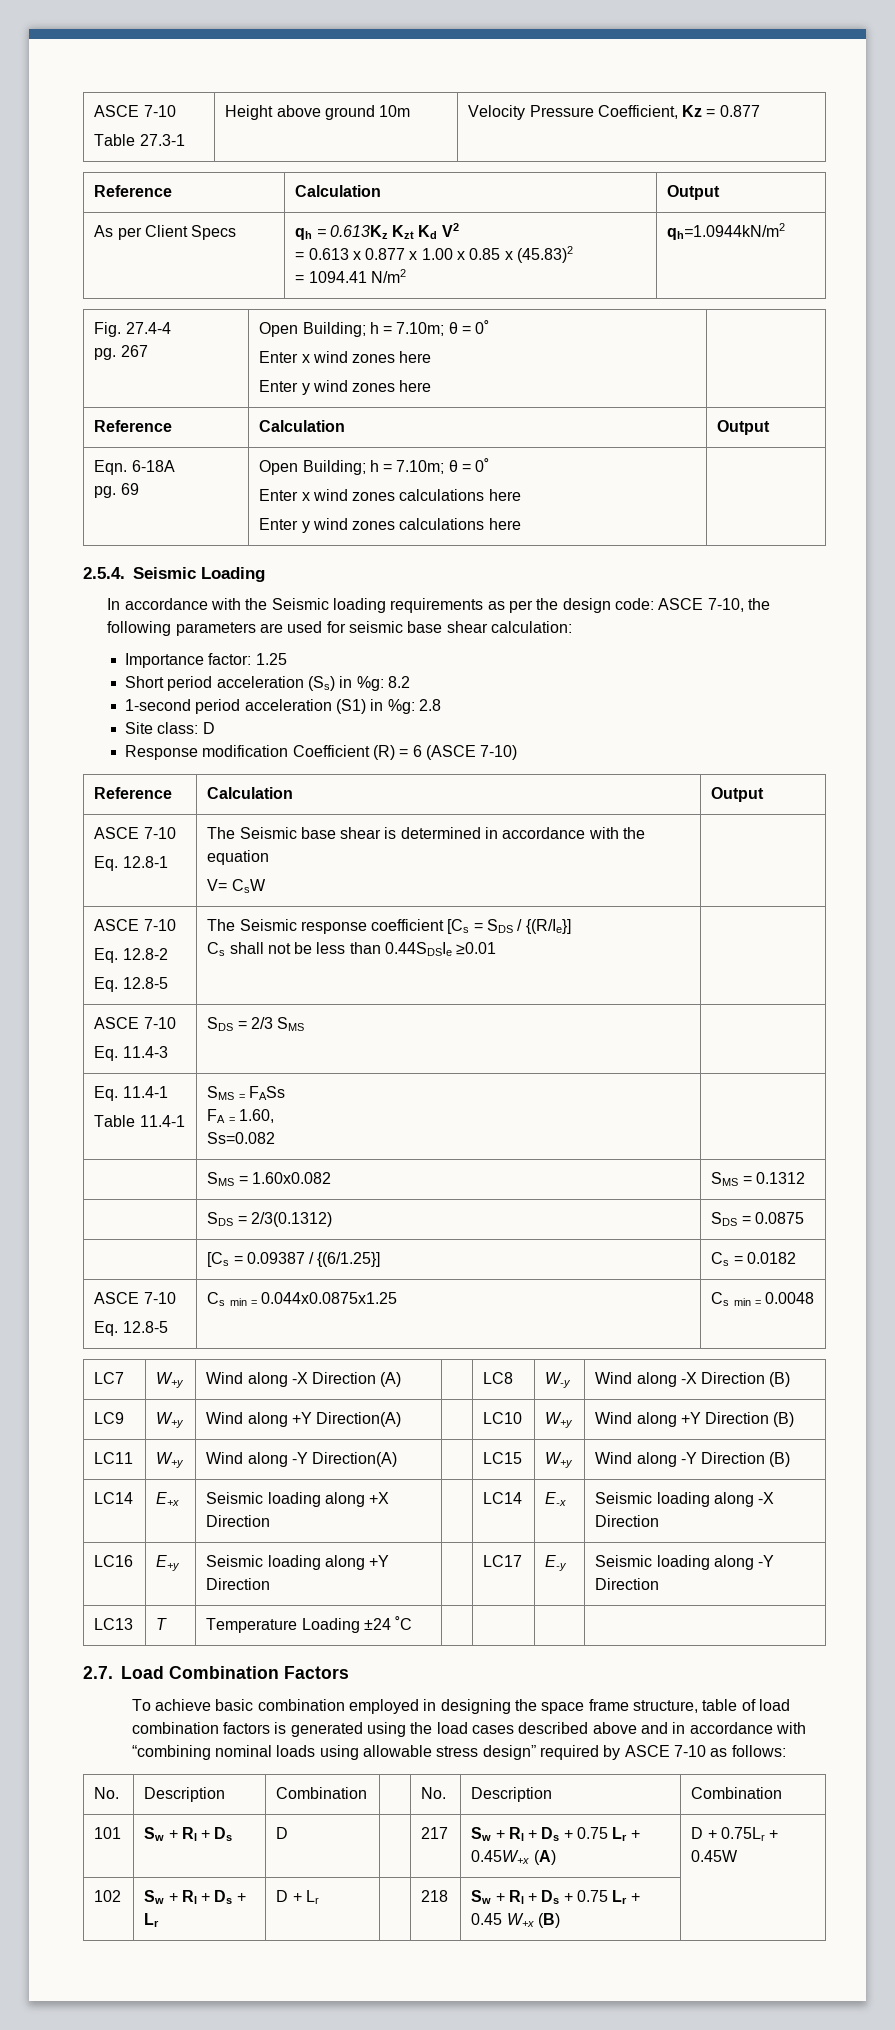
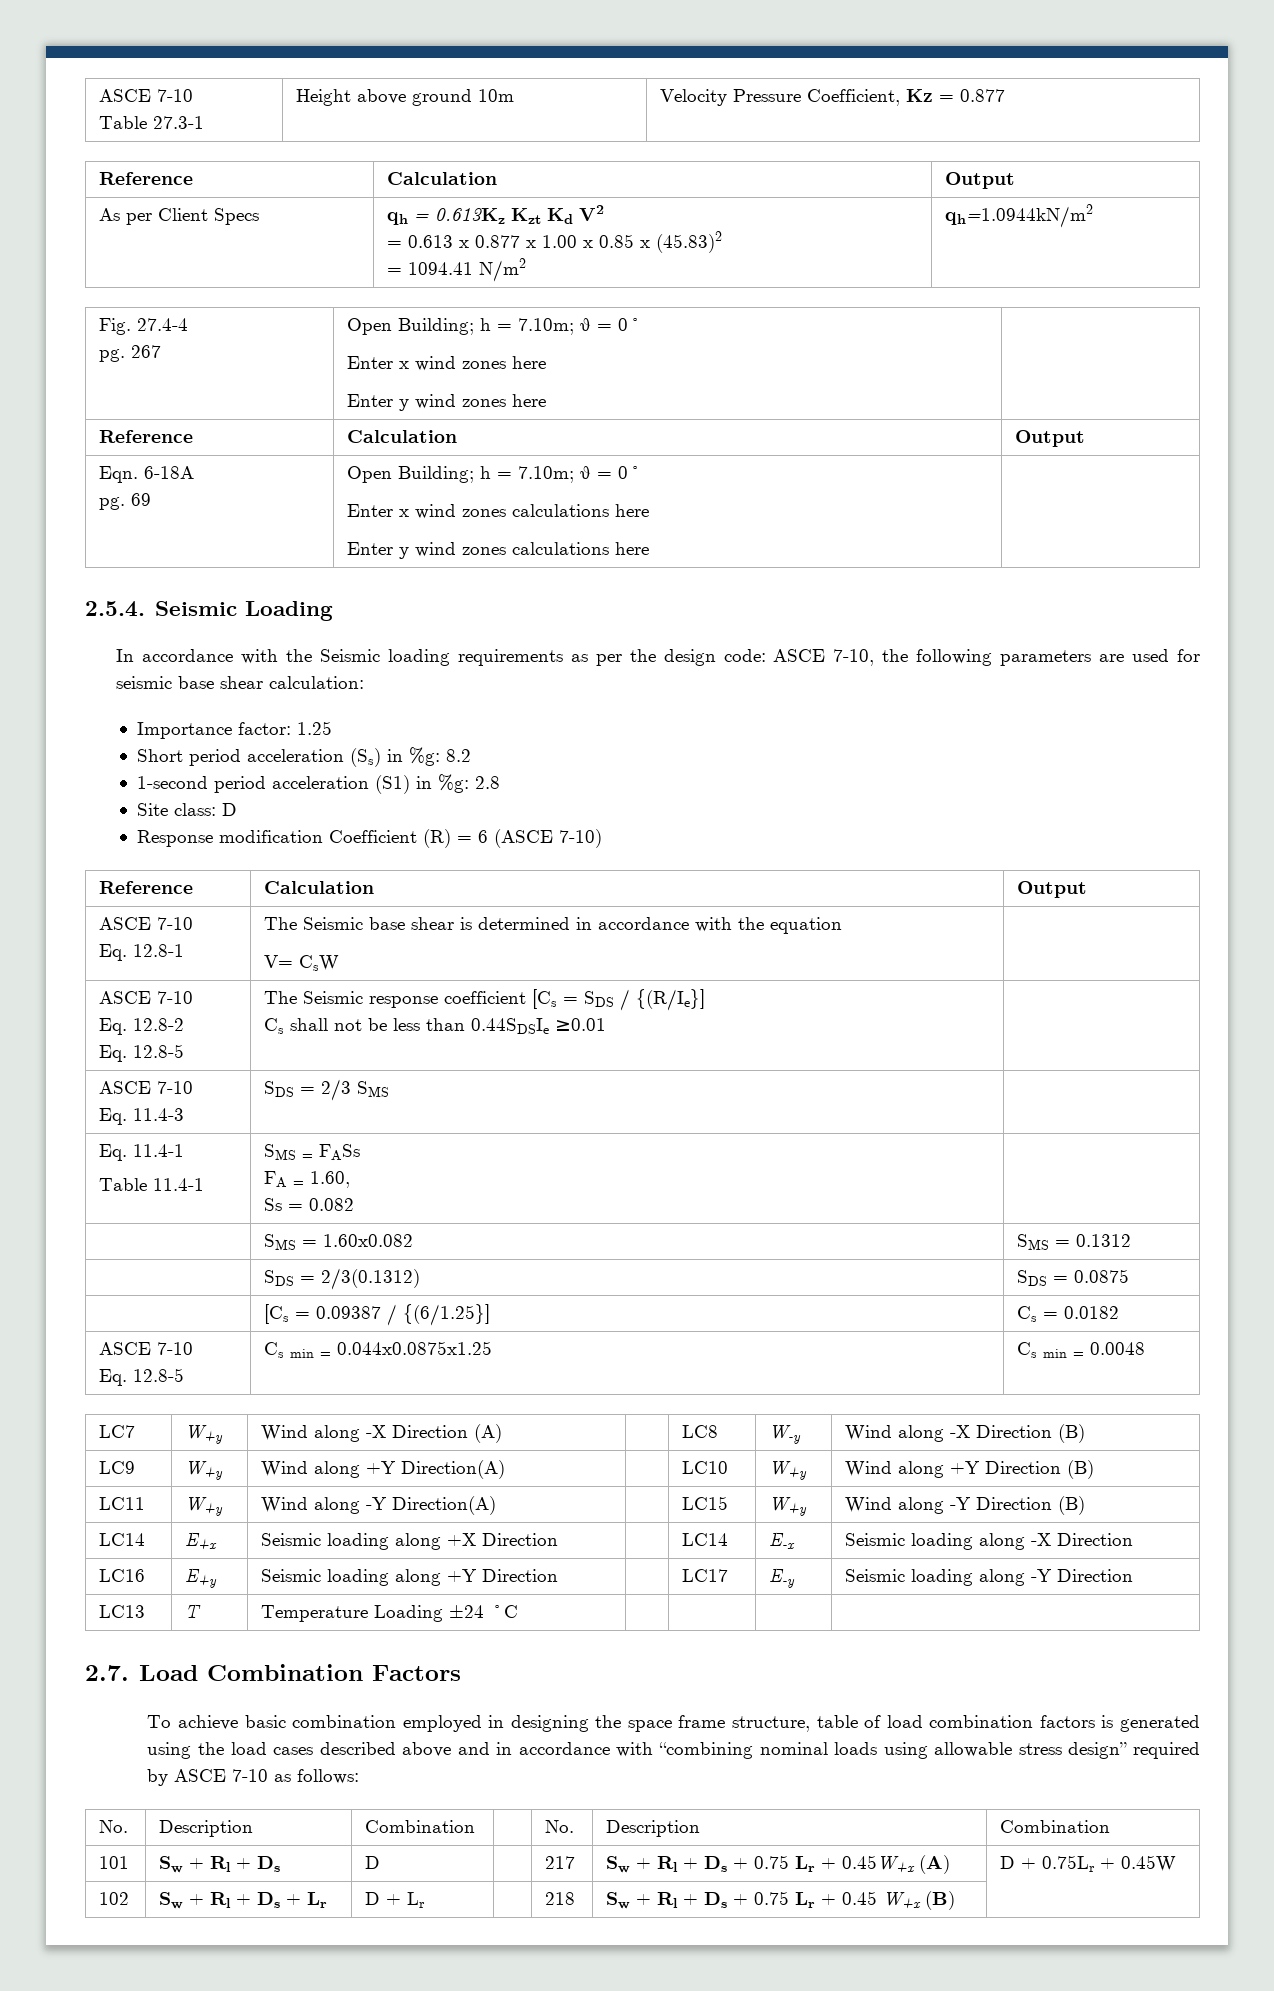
  Eq. 11.4-1
  Table 11.4-1 | SMS = FASs
  FA = 1.60,
- Ss=0.082 |
+ Ss = 0.082 |

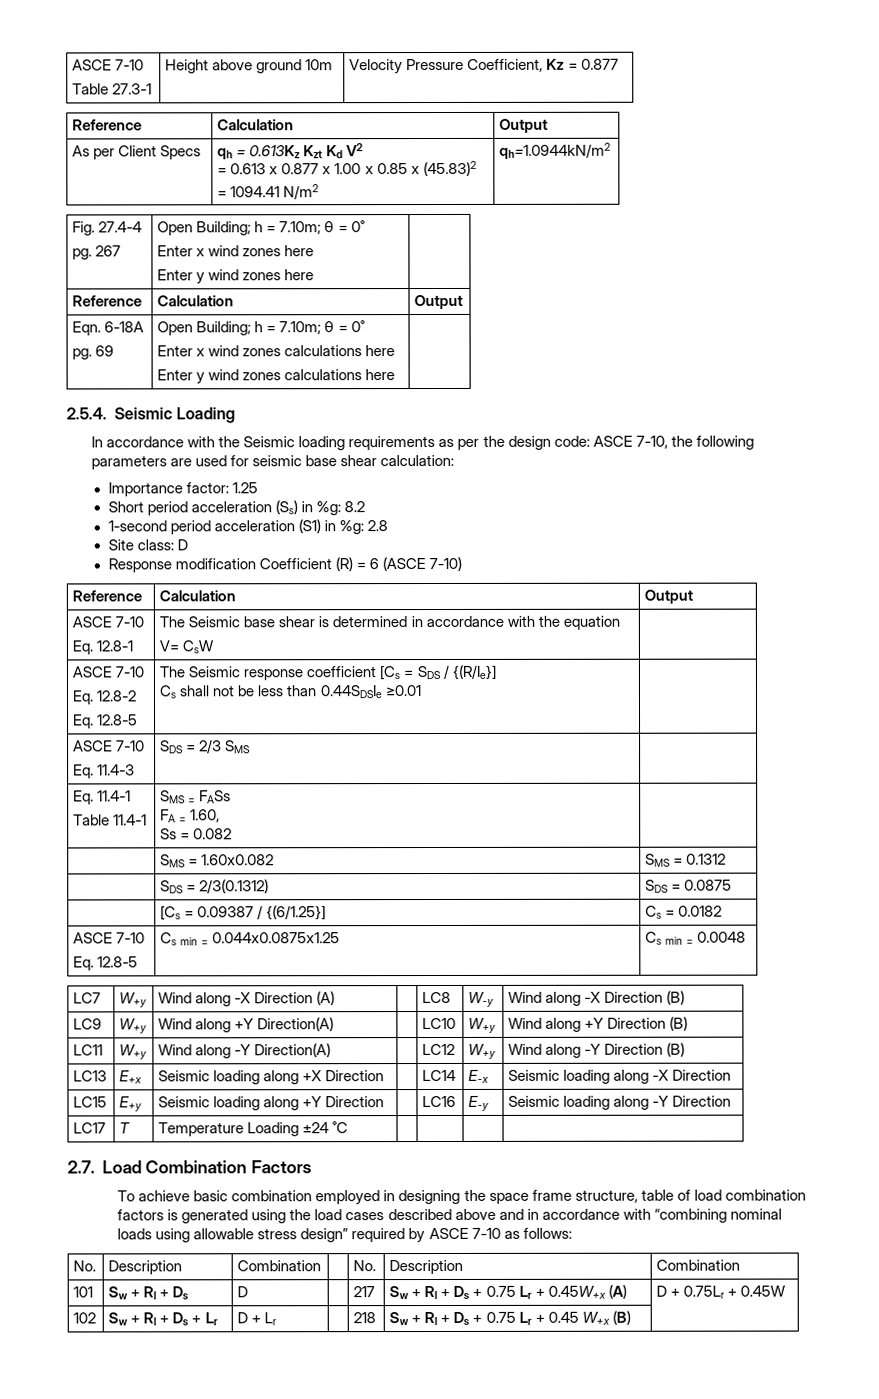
- LC11 | W+y | Wind along -Y Direction(A) | | LC15 | W+y | Wind along -Y Direction (B)
+ LC11 | W+y | Wind along -Y Direction(A) | | LC12 | W+y | Wind along -Y Direction (B)
- LC14 | E+x | Seismic loading along +X Direction | | LC14 | E-x | Seismic loading along -X Direction
+ LC13 | E+x | Seismic loading along +X Direction | | LC14 | E-x | Seismic loading along -X Direction
- LC16 | E+y | Seismic loading along +Y Direction | | LC17 | E-y | Seismic loading along -Y Direction
+ LC15 | E+y | Seismic loading along +Y Direction | | LC16 | E-y | Seismic loading along -Y Direction
- LC13 | T | Temperature Loading ±24 ˚C | | | |
+ LC17 | T | Temperature Loading ±24 ˚C | | | |

